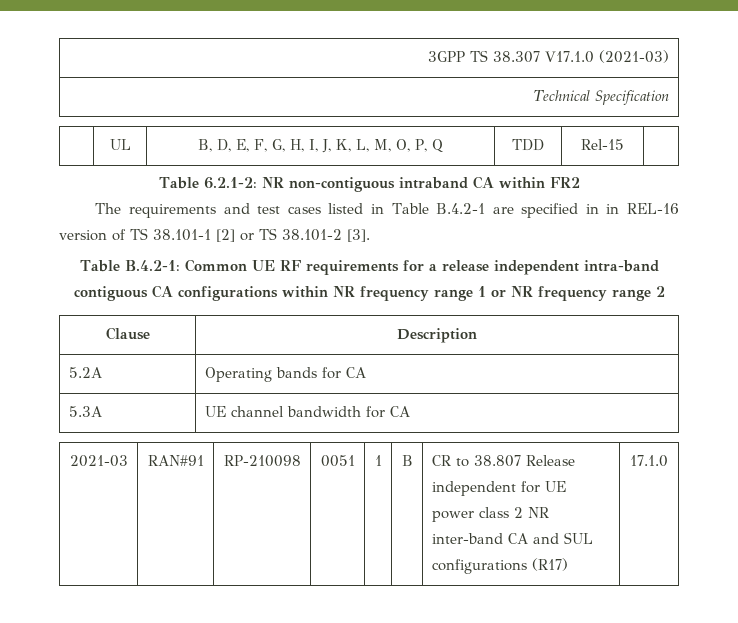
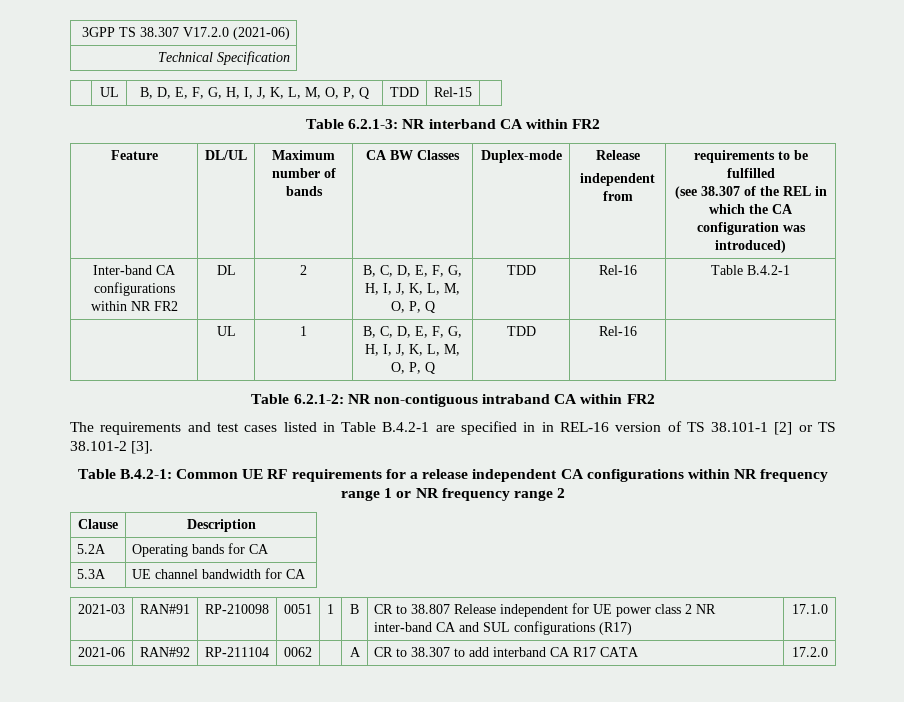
- 3GPP TS 38.307 V17.1.0 (2021-03)
+ 3GPP TS 38.307 V17.2.0 (2021-06)
+ Table 6.2.1-3: NR interband CA within FR2
+ Feature | DL/UL | Maximum number of bands | CA BW Classes | Duplex-mode | Release
+ independent from | requirements to be fulfilled
+ (see 38.307 of the REL in which the CA configuration was introduced)
+ Inter-band CA configurations within NR FR2 | DL | 2 | B, C, D, E, F, G, H, I, J, K, L, M, O, P, Q | TDD | Rel-16 | Table B.4.2-1
+ | UL | 1 | B, C, D, E, F, G, H, I, J, K, L, M, O, P, Q | TDD | Rel-16 |
- Table B.4.2-1: Common UE RF requirements for a release independent intra-band contiguous CA configurations within NR frequency range 1 or NR frequency range 2
+ Table B.4.2-1: Common UE RF requirements for a release independent CA configurations within NR frequency range 1 or NR frequency range 2
+ 2021-06 | RAN#92 | RP-211104 | 0062 | | A | CR to 38.307 to add interband CA R17 CATA | 17.2.0

